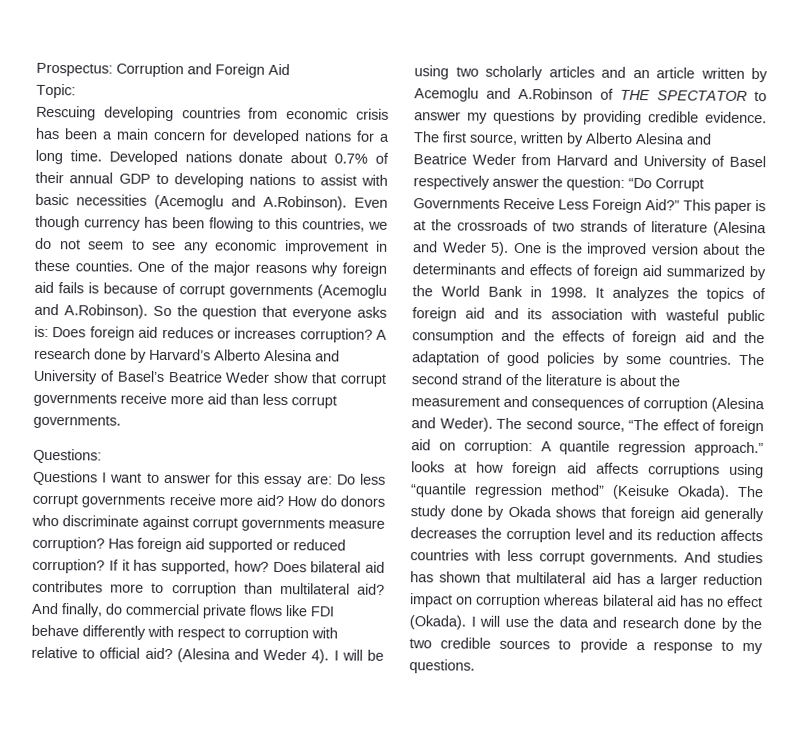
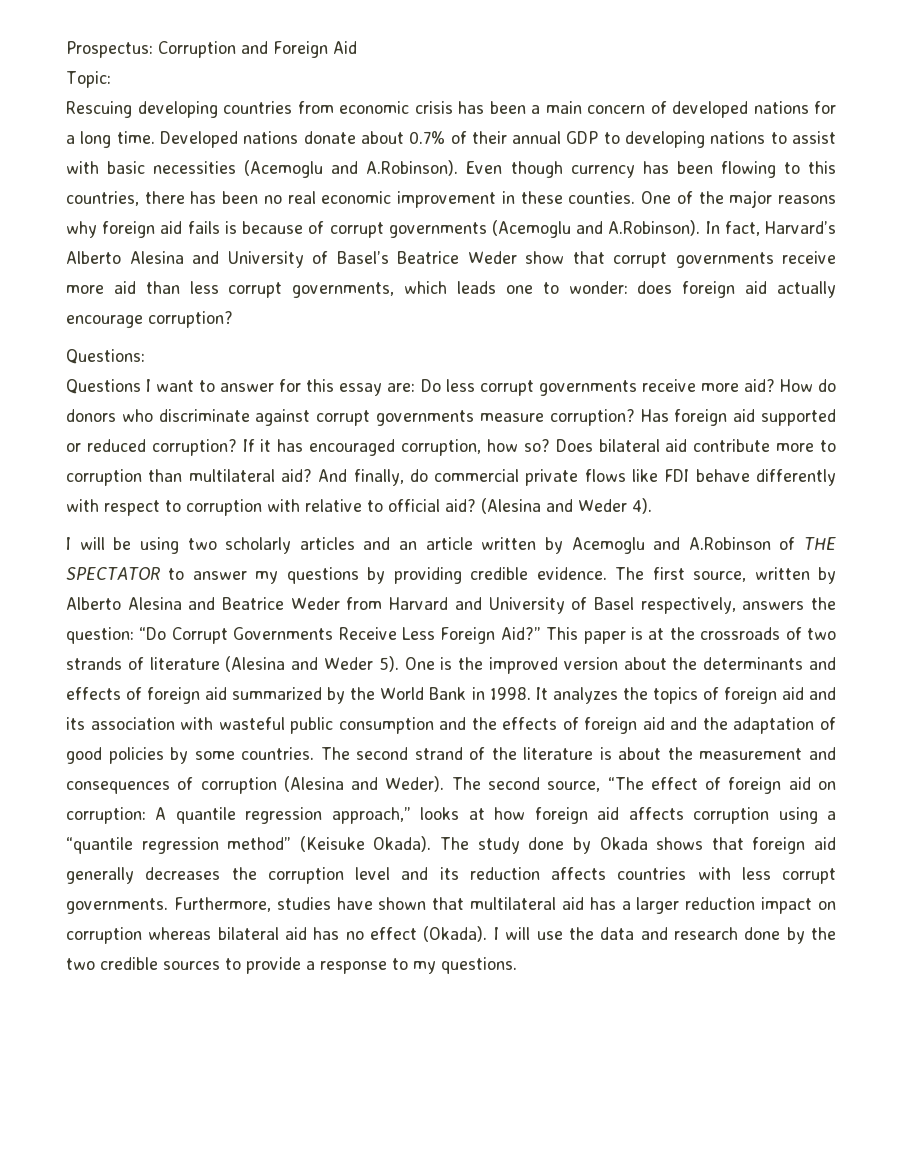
- Rescuing developing countries from economic crisis has been a main concern for developed nations for a long time.
+ Rescuing developing countries from economic crisis has been a main concern of developed nations for a long time.
- Developed nations donate about 0.7% of their annual GDP to developing nations to assist with basic necessities (Acemoglu and A.Robinson). Even though currency has been flowing to this countries, we do not seem to see any economic improvement in these counties.
+ Developed nations donate about 0.7% of their annual GDP to developing nations to assist with basic necessities (Acemoglu and A.Robinson). Even though currency has been flowing to this countries, there has been no real economic improvement in these counties.
- One of the major reasons why foreign aid fails is because of corrupt governments (Acemoglu and A.Robinson). So the question that everyone asks is: Does foreign aid reduces or increases corruption? A research done by Harvard’s Alberto Alesina and University of Basel’s Beatrice Weder show that corrupt governments receive more aid than less corrupt governments.
+ One of the major reasons why foreign aid fails is because of corrupt governments (Acemoglu and A.Robinson). In fact, Harvard’s Alberto Alesina and University of Basel’s Beatrice Weder show that corrupt governments receive more aid than less corrupt governments, which leads one to wonder: does foreign aid actually encourage corruption?
- If it has supported, how?
+ If it has encouraged corruption, how so?
- Does bilateral aid contributes more to corruption than multilateral aid?
+ Does bilateral aid contribute more to corruption than multilateral aid?
- (Alesina and Weder 4). I will be using two scholarly articles and an article written by Acemoglu and A.Robinson of THE SPECTATOR to answer my questions by providing credible evidence.
+ (Alesina and Weder 4).
+ I will be using two scholarly articles and an article written by Acemoglu and A.Robinson of THE SPECTATOR to answer my questions by providing credible evidence.
- The first source, written by Alberto Alesina and Beatrice Weder from Harvard and University of Basel respectively answer the question: “Do Corrupt Governments Receive Less Foreign Aid?”
+ The first source, written by Alberto Alesina and Beatrice Weder from Harvard and University of Basel respectively, answers the question: “Do Corrupt Governments Receive Less Foreign Aid?”
- The second source, “The effect of foreign aid on corruption: A quantile regression approach.” looks at how foreign aid affects corruptions using “quantile regression method” (Keisuke Okada).
+ The second source, “The effect of foreign aid on corruption: A quantile regression approach,” looks at how foreign aid affects corruption using a “quantile regression method” (Keisuke Okada).
- And studies has shown that multilateral aid has a larger reduction impact on corruption whereas bilateral aid has no effect (Okada).
+ Furthermore, studies have shown that multilateral aid has a larger reduction impact on corruption whereas bilateral aid has no effect (Okada).

